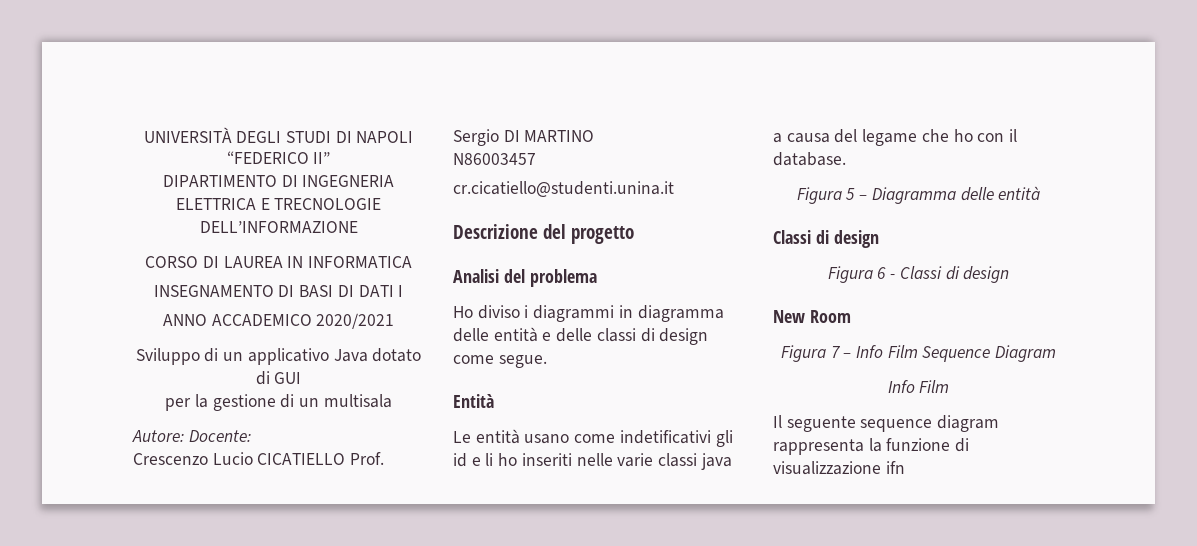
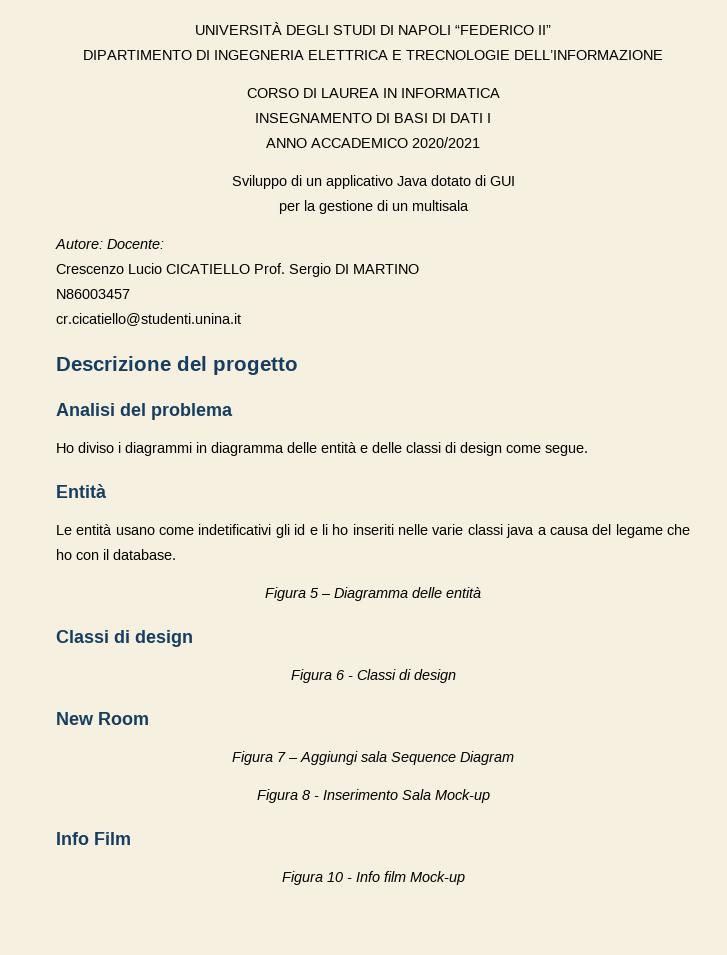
- Figura 7 – Info Film Sequence Diagram
+ Figura 7 – Aggiungi sala Sequence Diagram
+ Figura 8 - Inserimento Sala Mock-up
  Info Film
- Il seguente sequence diagram rappresenta la funzione di visualizzazione ifn
+ Figura 10 - Info film Mock-up

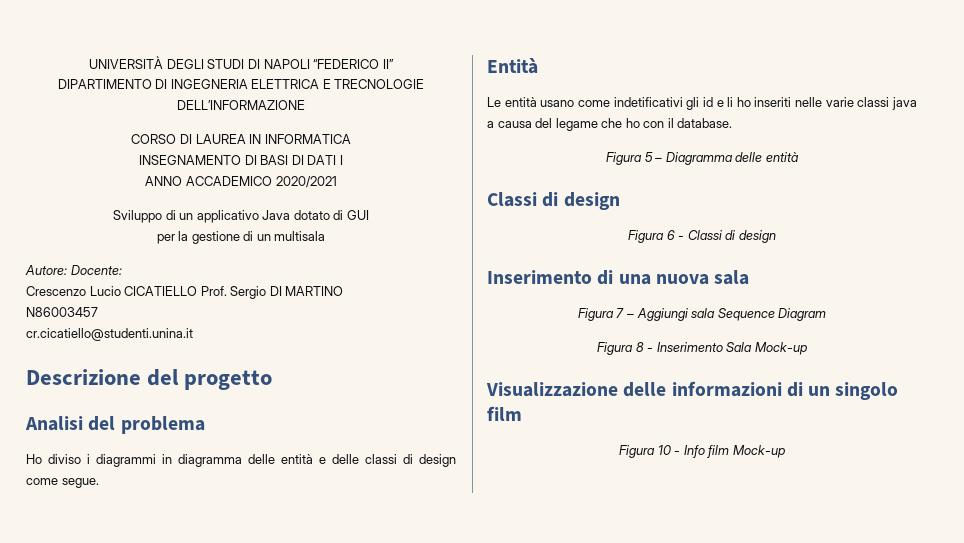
- New Room
+ Inserimento di una nuova sala
- Info Film
+ Visualizzazione delle informazioni di un singolo film

